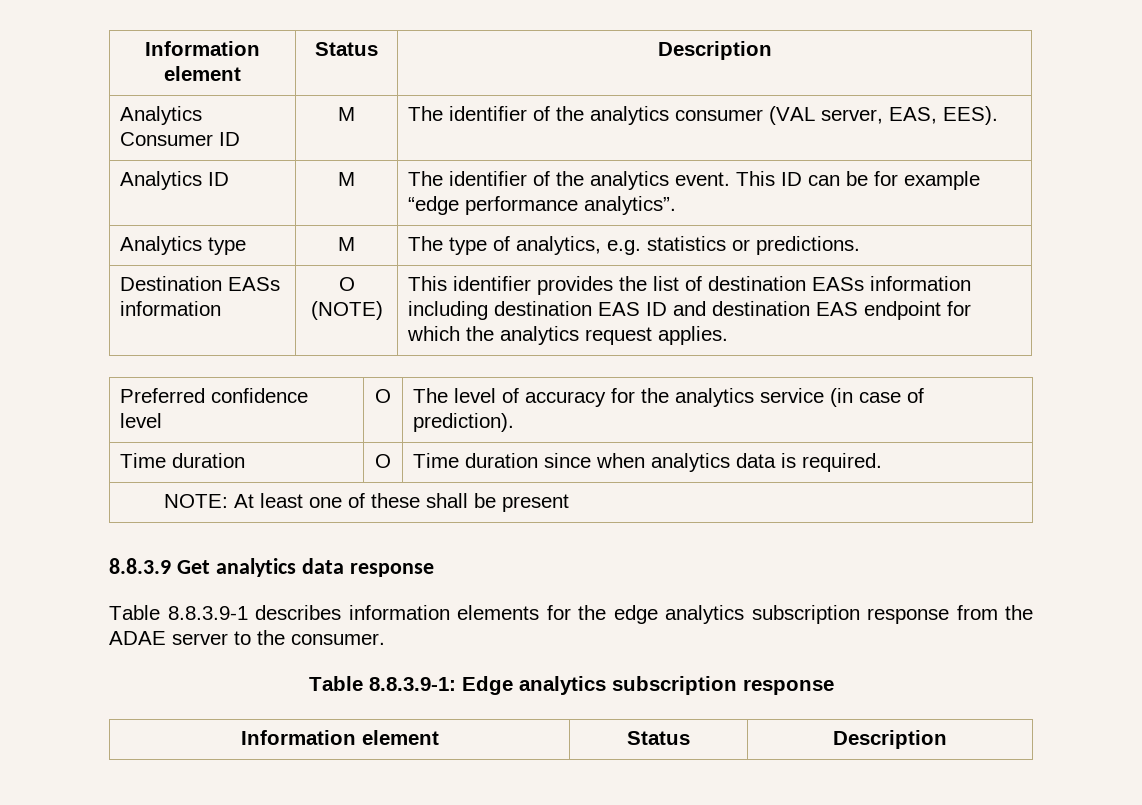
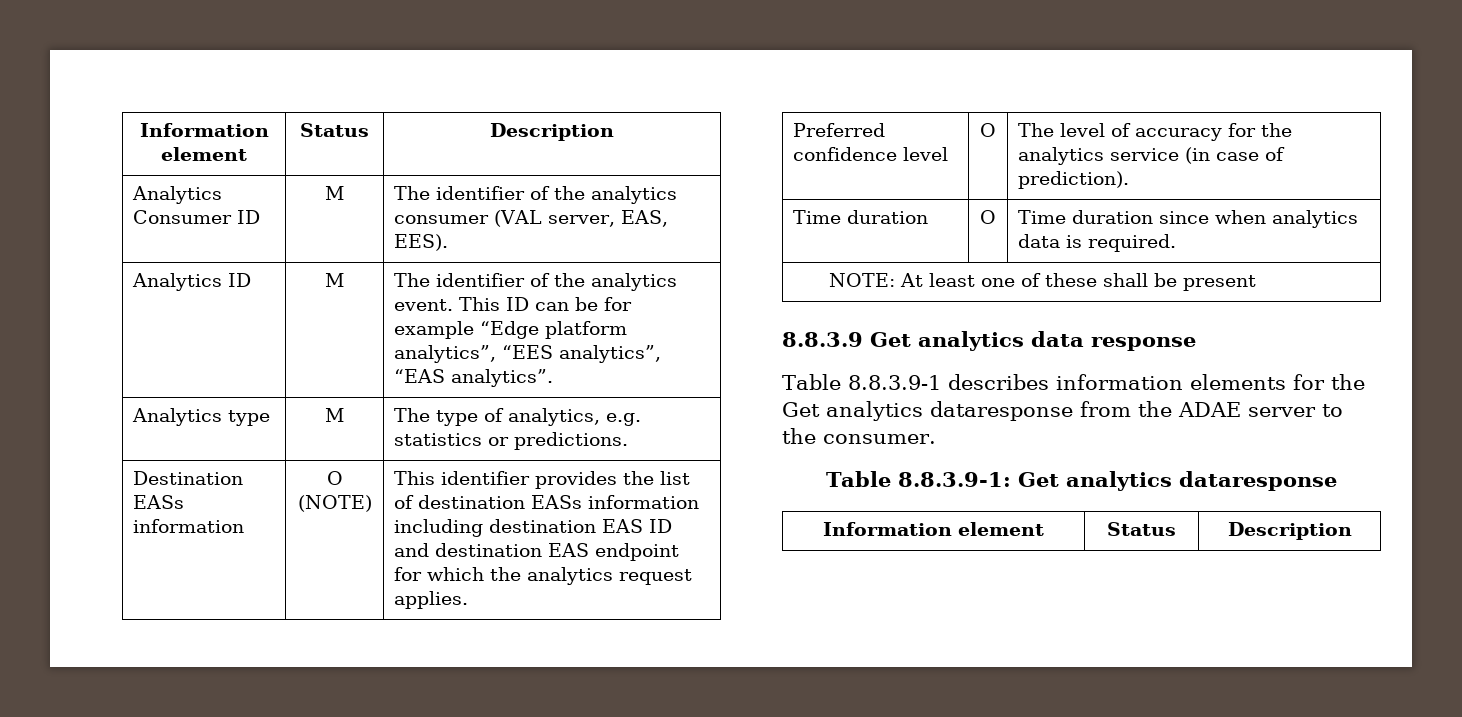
- Analytics ID | M | The identifier of the analytics event. This ID can be for example “edge performance analytics”.
+ Analytics ID | M | The identifier of the analytics event. This ID can be for example “Edge platform analytics”, “EES analytics”, “EAS analytics”.
- Table 8.8.3.9-1 describes information elements for the edge analytics subscription response from the ADAE server to the consumer.
+ Table 8.8.3.9-1 describes information elements for the Get analytics dataresponse from the ADAE server to the consumer.
- Table 8.8.3.9-1: Edge analytics subscription response
+ Table 8.8.3.9-1: Get analytics dataresponse

